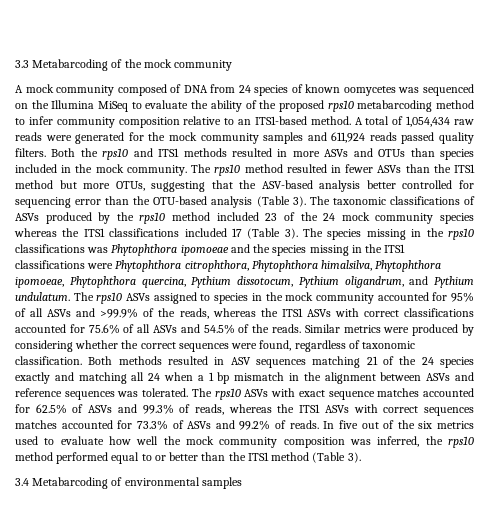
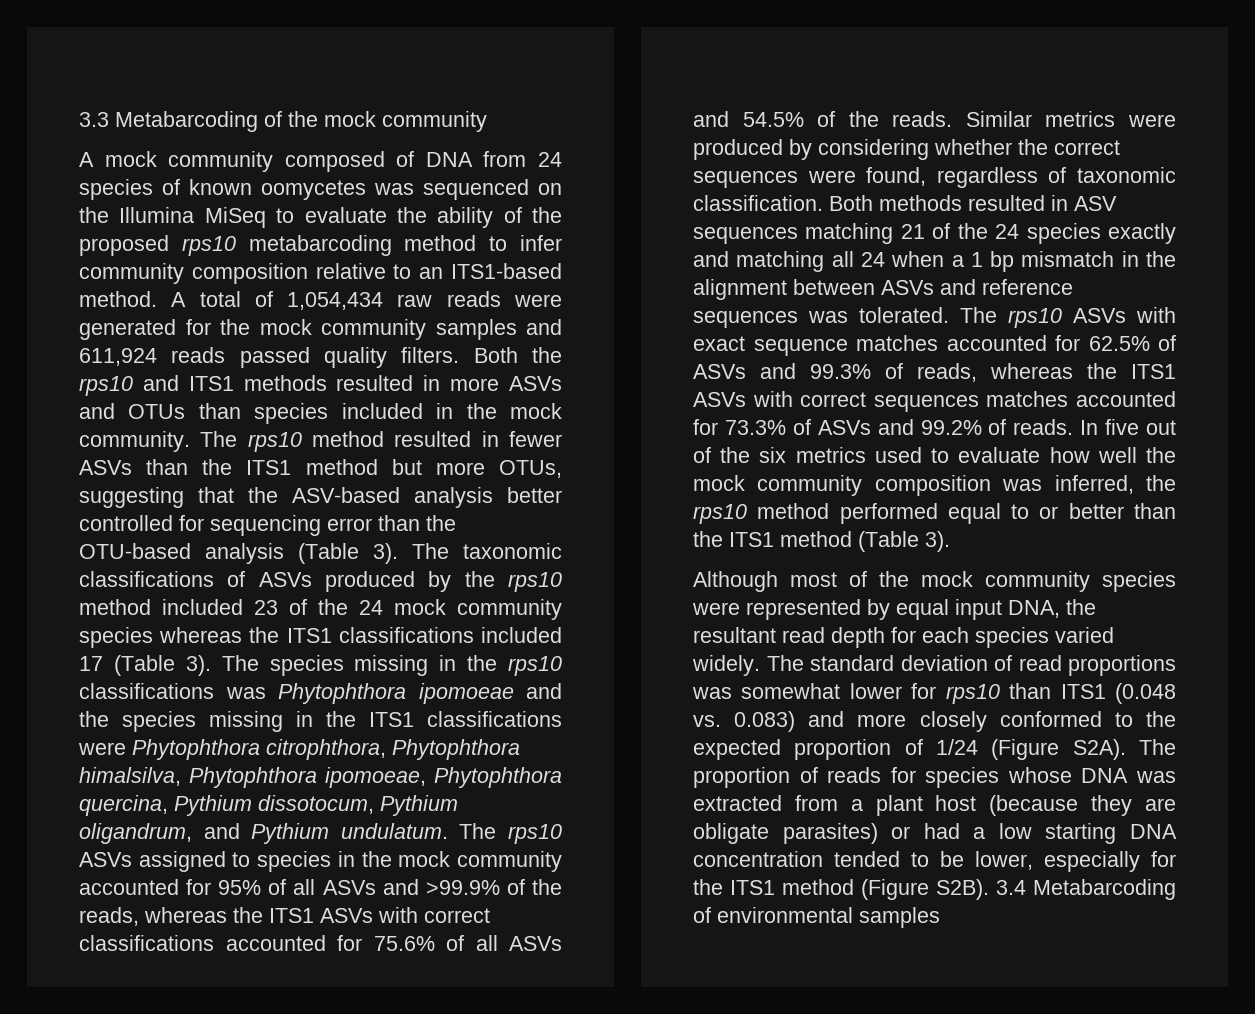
+ Although most of the mock community species were represented by equal input DNA, the resultant read depth for each species varied widely. The standard deviation of read proportions was somewhat lower for rps10 than ITS1 (0.048 vs. 0.083) and more closely conformed to the expected proportion of 1/24 (Figure S2A). The proportion of reads for species whose DNA was extracted from a plant host (because they are obligate parasites) or had a low starting DNA concentration tended to be lower, especially for the ITS1 method (Figure S2B).

